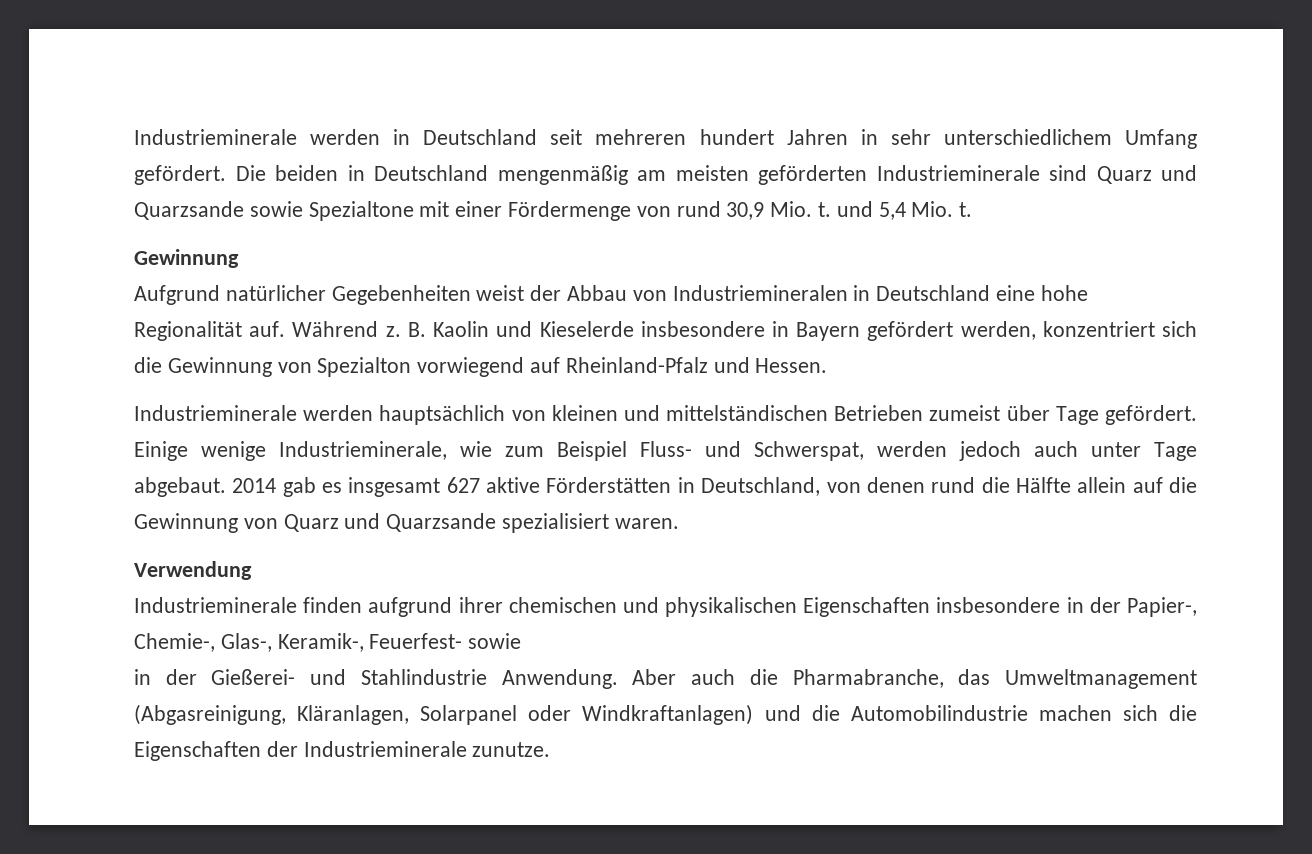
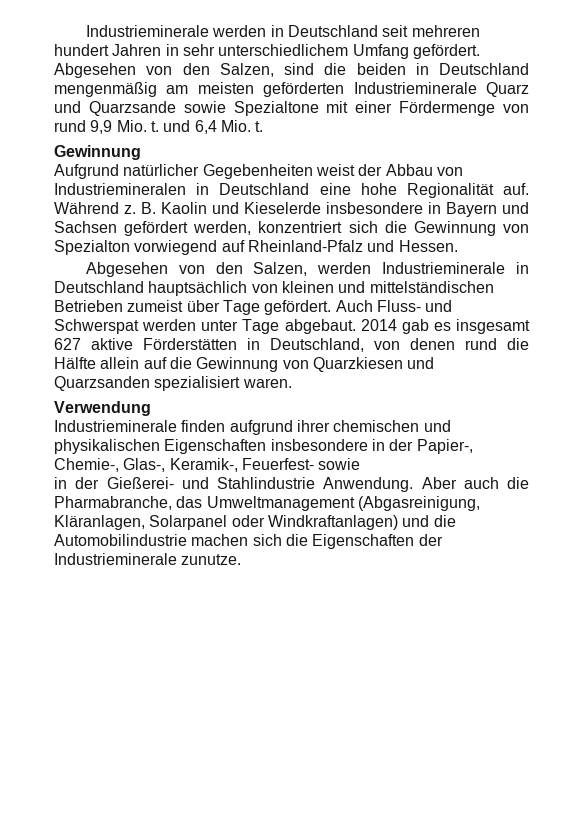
- Die beiden in Deutschland mengenmäßig am meisten geförderten Industrieminerale sind Quarz und Quarzsande sowie Spezialtone mit einer Fördermenge von rund 30,9 Mio. t. und 5,4 Mio. t.
+ Abgesehen von den Salzen, sind die beiden in Deutschland mengenmäßig am meisten geförderten Industrieminerale Quarz und Quarzsande sowie Spezialtone mit einer Fördermenge von rund 9,9 Mio. t. und 6,4 Mio. t.
- B. Kaolin und Kieselerde insbesondere in Bayern gefördert werden, konzentriert sich die Gewinnung von Spezialton vorwiegend auf Rheinland-Pfalz und Hessen.
+ B. Kaolin und Kieselerde insbesondere in Bayern und Sachsen gefördert werden, konzentriert sich die Gewinnung von Spezialton vorwiegend auf Rheinland-Pfalz und Hessen.
- Industrieminerale werden hauptsächlich von kleinen und mittelständischen Betrieben zumeist über Tage gefördert.
+ Abgesehen von den Salzen, werden Industrieminerale in Deutschland hauptsächlich von kleinen und mittelständischen Betrieben zumeist über Tage gefördert.
- Einige wenige Industrieminerale, wie zum Beispiel Fluss- und Schwerspat, werden jedoch auch unter Tage abgebaut.
+ Auch Fluss- und Schwerspat werden unter Tage abgebaut.
- 2014 gab es insgesamt 627 aktive Förderstätten in Deutschland, von denen rund die Hälfte allein auf die Gewinnung von Quarz und Quarzsande spezialisiert waren.
+ 2014 gab es insgesamt 627 aktive Förderstätten in Deutschland, von denen rund die Hälfte allein auf die Gewinnung von Quarzkiesen und Quarzsanden spezialisiert waren.

